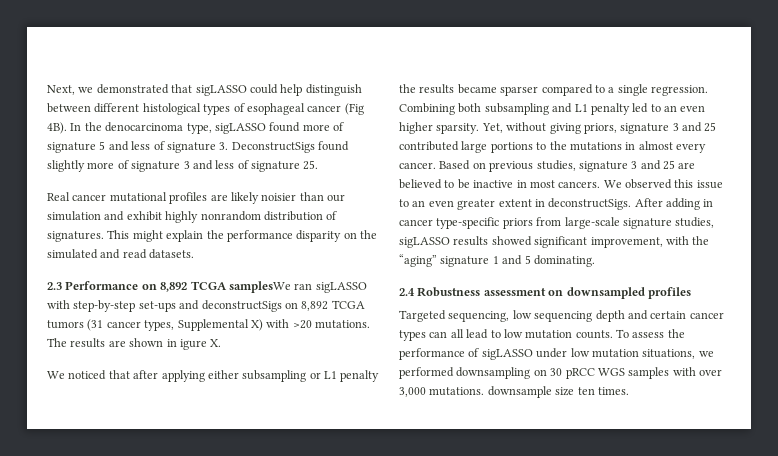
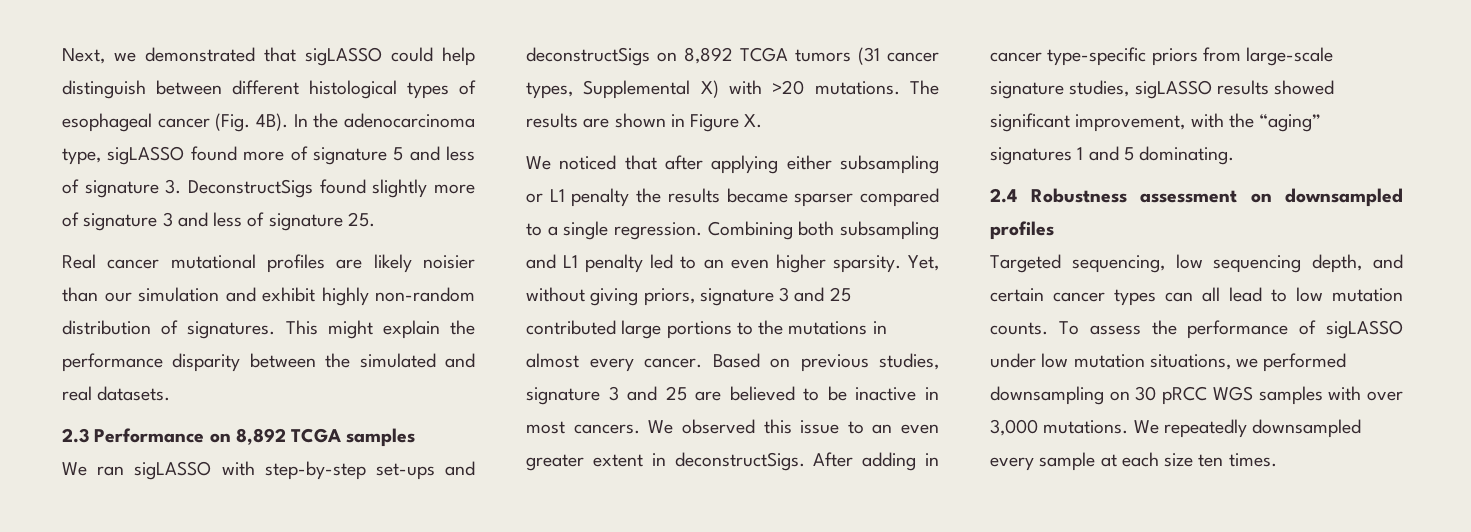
- Next, we demonstrated that sigLASSO could help distinguish between different histological types of esophageal cancer (Fig 4B).
+ Next, we demonstrated that sigLASSO could help distinguish between different histological types of esophageal cancer (Fig. 4B).
- In the denocarcinoma type, sigLASSO found more of signature 5 and less of signature 3. DeconstructSigs found slightly more of signature 3 and less of signature 25.
+ In the adenocarcinoma type, sigLASSO found more of signature 5 and less of signature 3. DeconstructSigs found slightly more of signature 3 and less of signature 25.
- Real cancer mutational profiles are likely noisier than our simulation and exhibit highly nonrandom distribution of signatures.
+ Real cancer mutational profiles are likely noisier than our simulation and exhibit highly non-random distribution of signatures.
- This might explain the performance disparity on the simulated and read datasets.
+ This might explain the performance disparity between the simulated and real datasets.
- 2.3 Performance on 8,892 TCGA samplesWe ran sigLASSO with step-by-step set-ups and deconstructSigs on 8,892 TCGA tumors (31 cancer types, Supplemental X) with >20 mutations.
+ 2.3 Performance on 8,892 TCGA samples
+ We ran sigLASSO with step-by-step set-ups and deconstructSigs on 8,892 TCGA tumors (31 cancer types, Supplemental X) with >20 mutations.
- The results are shown in igure X.
+ The results are shown in Figure X.
- After adding in cancer type-specific priors from large-scale signature studies, sigLASSO results showed significant improvement, with the “aging” signature 1 and 5 dominating.
+ After adding in cancer type-specific priors from large-scale signature studies, sigLASSO results showed significant improvement, with the “aging” signatures 1 and 5 dominating.
- Targeted sequencing, low sequencing depth and certain cancer types can all lead to low mutation counts.
+ Targeted sequencing, low sequencing depth, and certain cancer types can all lead to low mutation counts.
- To assess the performance of sigLASSO under low mutation situations, we performed downsampling on 30 pRCC WGS samples with over 3,000 mutations. downsample size ten times.
+ To assess the performance of sigLASSO under low mutation situations, we performed downsampling on 30 pRCC WGS samples with over 3,000 mutations. We repeatedly downsampled every sample at each size ten times.

